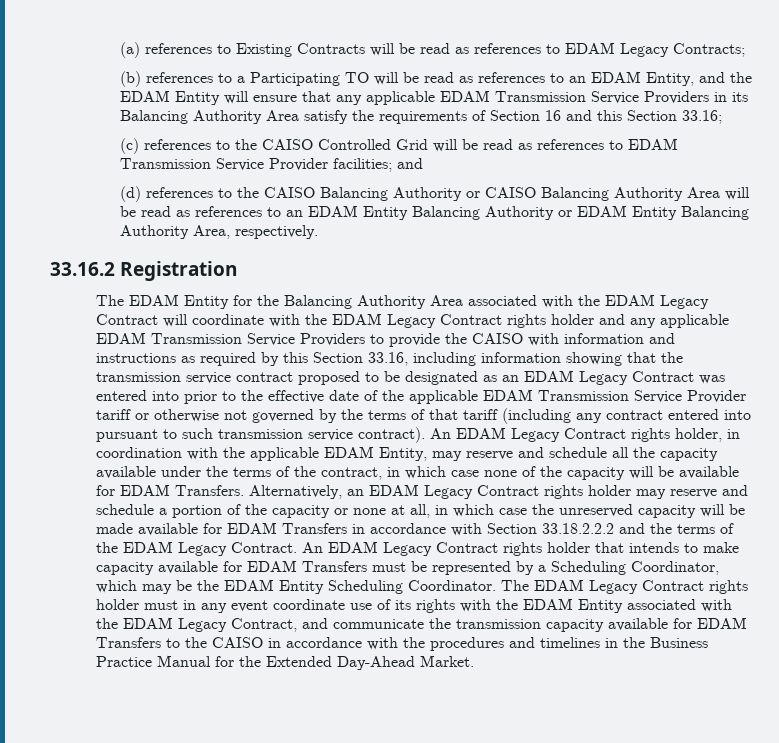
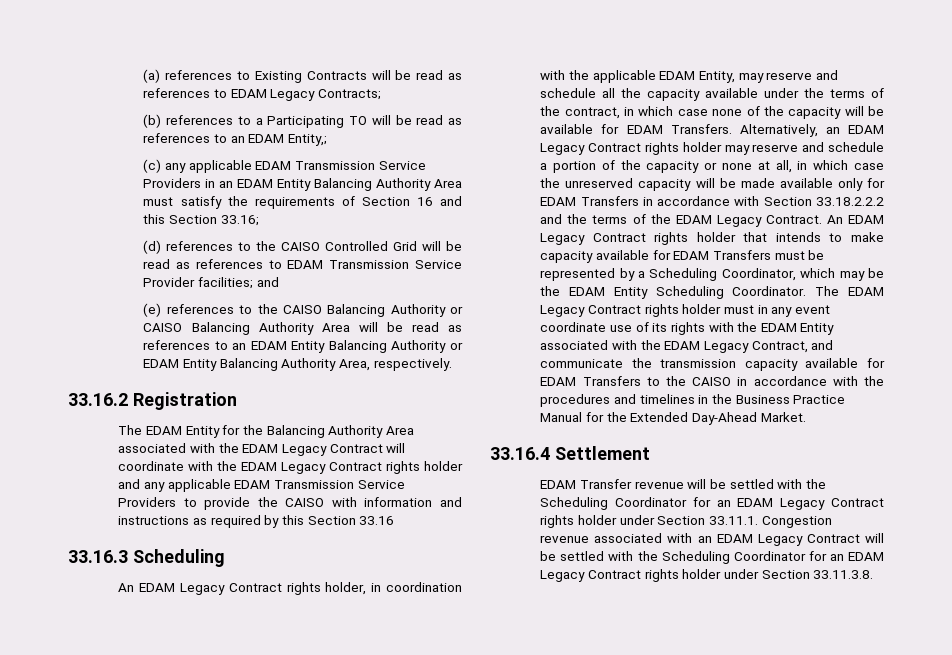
- (b) references to a Participating TO will be read as references to an EDAM Entity, and the EDAM Entity will ensure that any applicable EDAM Transmission Service Providers in its Balancing Authority Area satisfy the requirements of Section 16 and this Section 33.16;
+ (b) references to a Participating TO will be read as references to an EDAM Entity,;
+ (c) any applicable EDAM Transmission Service Providers in an EDAM Entity Balancing Authority Area must satisfy the requirements of Section 16 and this Section 33.16;
- (c) references to the CAISO Controlled Grid will be read as references to EDAM Transmission Service Provider facilities; and
+ (d) references to the CAISO Controlled Grid will be read as references to EDAM Transmission Service Provider facilities; and
- (d) references to the CAISO Balancing Authority or CAISO Balancing Authority Area will be read as references to an EDAM Entity Balancing Authority or EDAM Entity Balancing Authority Area, respectively.
+ (e) references to the CAISO Balancing Authority or CAISO Balancing Authority Area will be read as references to an EDAM Entity Balancing Authority or EDAM Entity Balancing Authority Area, respectively.
- The EDAM Entity for the Balancing Authority Area associated with the EDAM Legacy Contract will coordinate with the EDAM Legacy Contract rights holder and any applicable EDAM Transmission Service Providers to provide the CAISO with information and instructions as required by this Section 33.16, including information showing that the transmission service contract proposed to be designated as an EDAM Legacy Contract was entered into prior to the effective date of the applicable EDAM Transmission Service Provider tariff or otherwise not governed by the terms of that tariff (including any contract entered into pursuant to such transmission service contract). An EDAM Legacy Contract rights holder, in coordination with the applicable EDAM Entity, may reserve and schedule all the capacity available under the terms of the contract, in which case none of the capacity will be available for EDAM Transfers.
+ The EDAM Entity for the Balancing Authority Area associated with the EDAM Legacy Contract will coordinate with the EDAM Legacy Contract rights holder and any applicable EDAM Transmission Service Providers to provide the CAISO with information and instructions as required by this Section 33.16
+ 33.16.3 Scheduling
+ An EDAM Legacy Contract rights holder, in coordination with the applicable EDAM Entity, may reserve and schedule all the capacity available under the terms of the contract, in which case none of the capacity will be available for EDAM Transfers.
- Alternatively, an EDAM Legacy Contract rights holder may reserve and schedule a portion of the capacity or none at all, in which case the unreserved capacity will be made available for EDAM Transfers in accordance with Section 33.18.2.2.2 and the terms of the EDAM Legacy Contract.
+ Alternatively, an EDAM Legacy Contract rights holder may reserve and schedule a portion of the capacity or none at all, in which case the unreserved capacity will be made available only for EDAM Transfers in accordance with Section 33.18.2.2.2 and the terms of the EDAM Legacy Contract.
+ 33.16.4 Settlement
+ EDAM Transfer revenue will be settled with the Scheduling Coordinator for an EDAM Legacy Contract rights holder under Section 33.11.1. Congestion revenue associated with an EDAM Legacy Contract will be settled with the Scheduling Coordinator for an EDAM Legacy Contract rights holder under Section 33.11.3.8.

